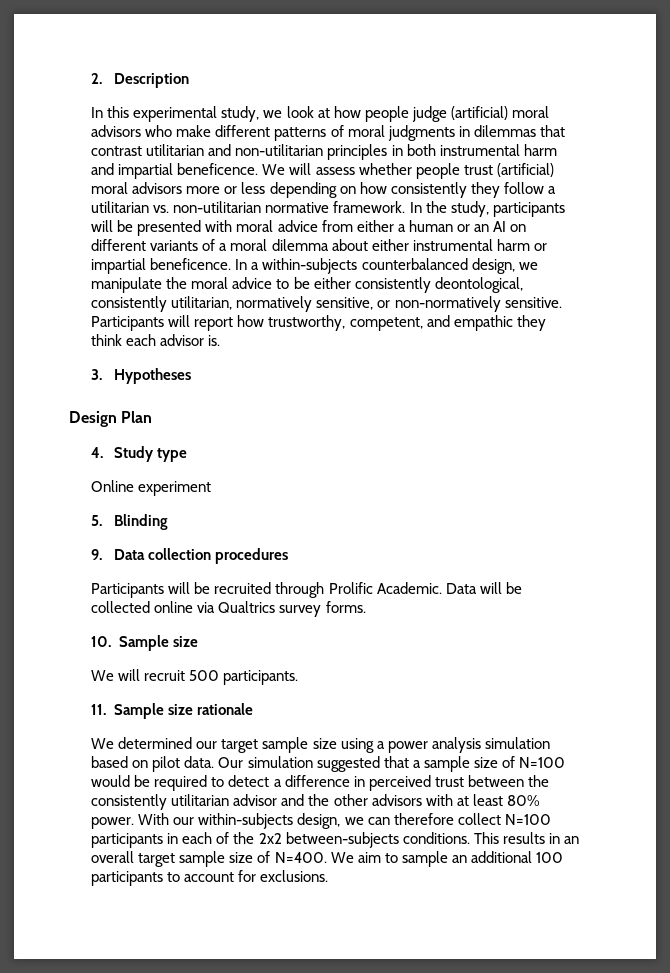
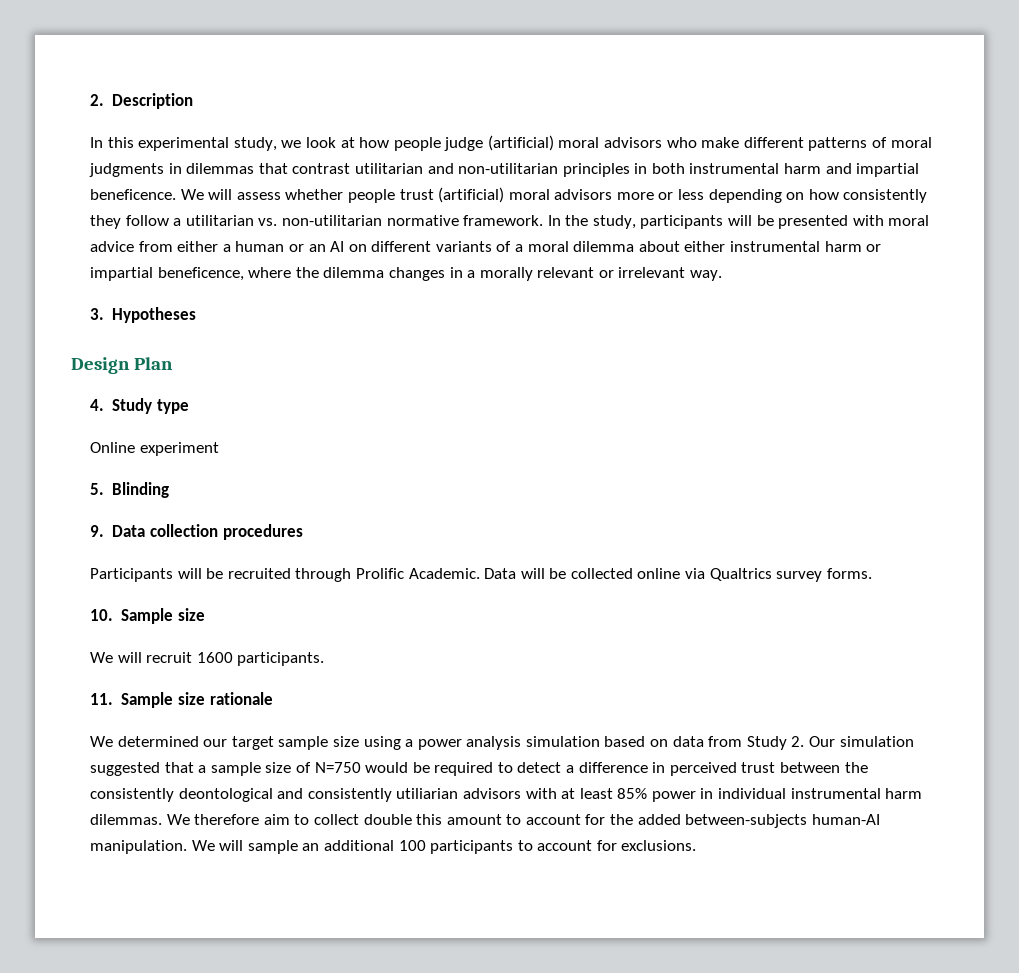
- In the study, participants will be presented with moral advice from either a human or an AI on different variants of a moral dilemma about either instrumental harm or impartial beneficence. In a within-subjects counterbalanced design, we manipulate the moral advice to be either consistently deontological, consistently utilitarian, normatively sensitive, or non-normatively sensitive. Participants will report how trustworthy, competent, and empathic they think each advisor is.
+ In the study, participants will be presented with moral advice from either a human or an AI on different variants of a moral dilemma about either instrumental harm or impartial beneficence, where the dilemma changes in a morally relevant or irrelevant way.
- We will recruit 500 participants.
+ We will recruit 1600 participants.
- We determined our target sample size using a power analysis simulation based on pilot data. Our simulation suggested that a sample size of N=100 would be required to detect a difference in perceived trust between the consistently utilitarian advisor and the other advisors with at least 80% power. With our within-subjects design, we can therefore collect N=100 participants in each of the 2x2 between-subjects conditions. This results in an overall target sample size of N=400. We aim to sample an additional 100 participants to account for exclusions.
+ We determined our target sample size using a power analysis simulation based on data from Study 2. Our simulation suggested that a sample size of N=750 would be required to detect a difference in perceived trust between the consistently deontological and consistently utiliarian advisors with at least 85% power in individual instrumental harm dilemmas. We therefore aim to collect double this amount to account for the added between-subjects human-AI manipulation. We will sample an additional 100 participants to account for exclusions.

